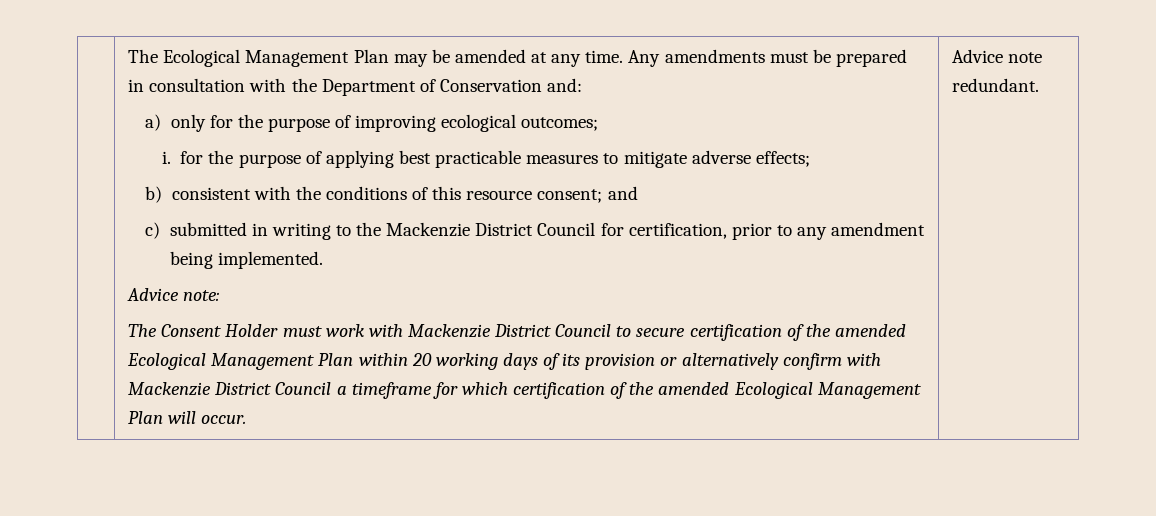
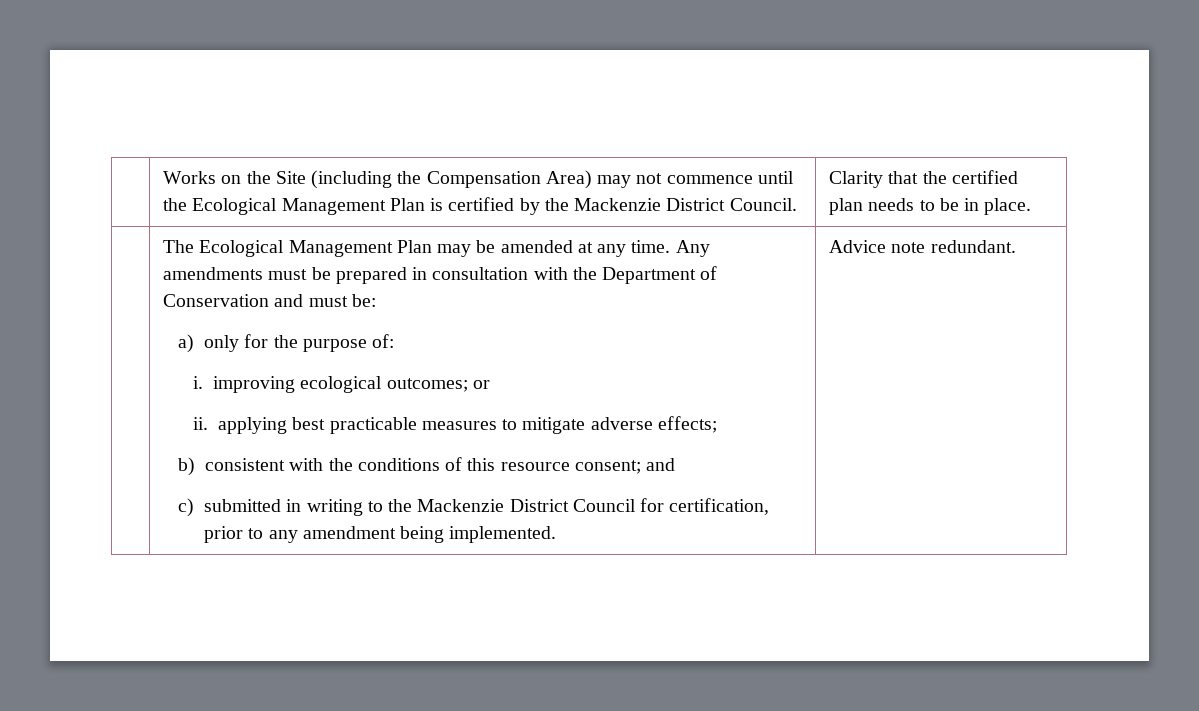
+ Works on the Site (including the Compensation Area) may not commence until the Ecological Management Plan is certified by the Mackenzie District Council. | Clarity that the certified plan needs to be in place.
- Any amendments must be prepared in consultation with the Department of Conservation and:
+ Any amendments must be prepared in consultation with the Department of Conservation and must be:
- a) only for the purpose of improving ecological outcomes;
- i. for the purpose of applying best practicable measures to mitigate adverse effects;
+ a) only for the purpose of:
+ i. improving ecological outcomes; or
+ ii. applying best practicable measures to mitigate adverse effects;
- Advice note:
- The Consent Holder must work with Mackenzie District Council to secure certification of the amended Ecological Management Plan within 20 working days of its provision or alternatively confirm with Mackenzie District Council a timeframe for which certification of the amended Ecological Management Plan will occur.

